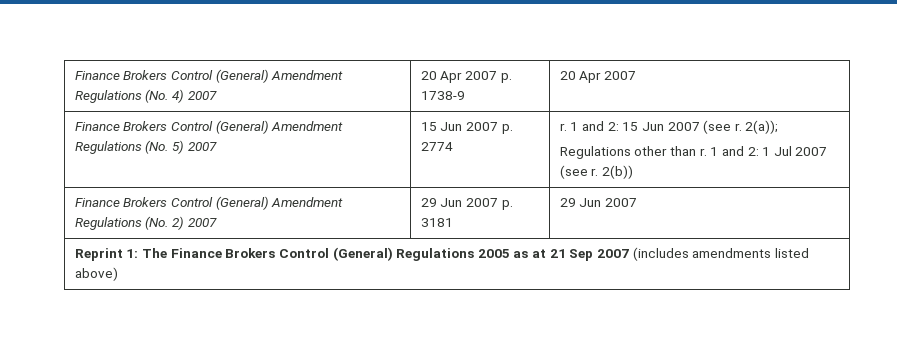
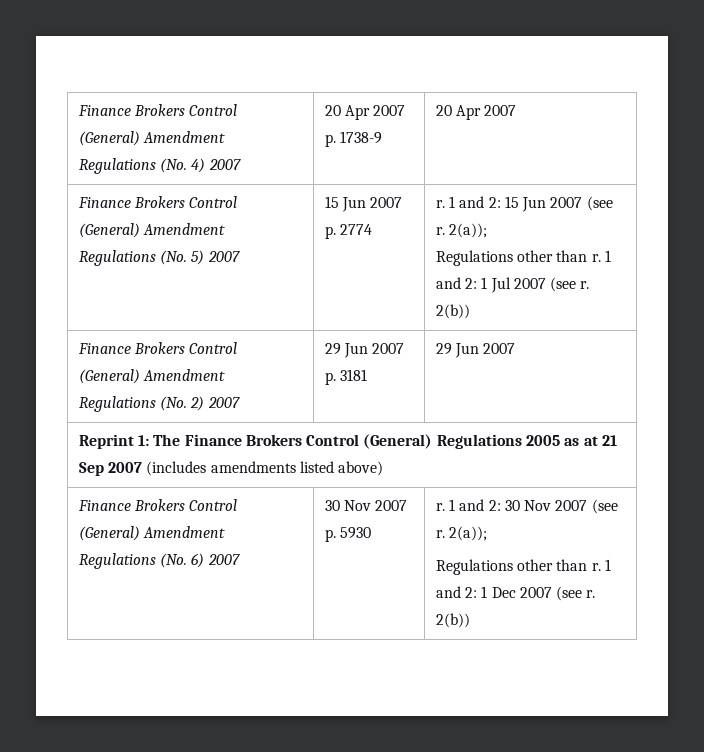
+ Finance Brokers Control (General) Amendment Regulations (No. 6) 2007 | 30 Nov 2007 p. 5930 | r. 1 and 2: 30 Nov 2007 (see r. 2(a));
+ Regulations other than r. 1 and 2: 1 Dec 2007 (see r. 2(b))

